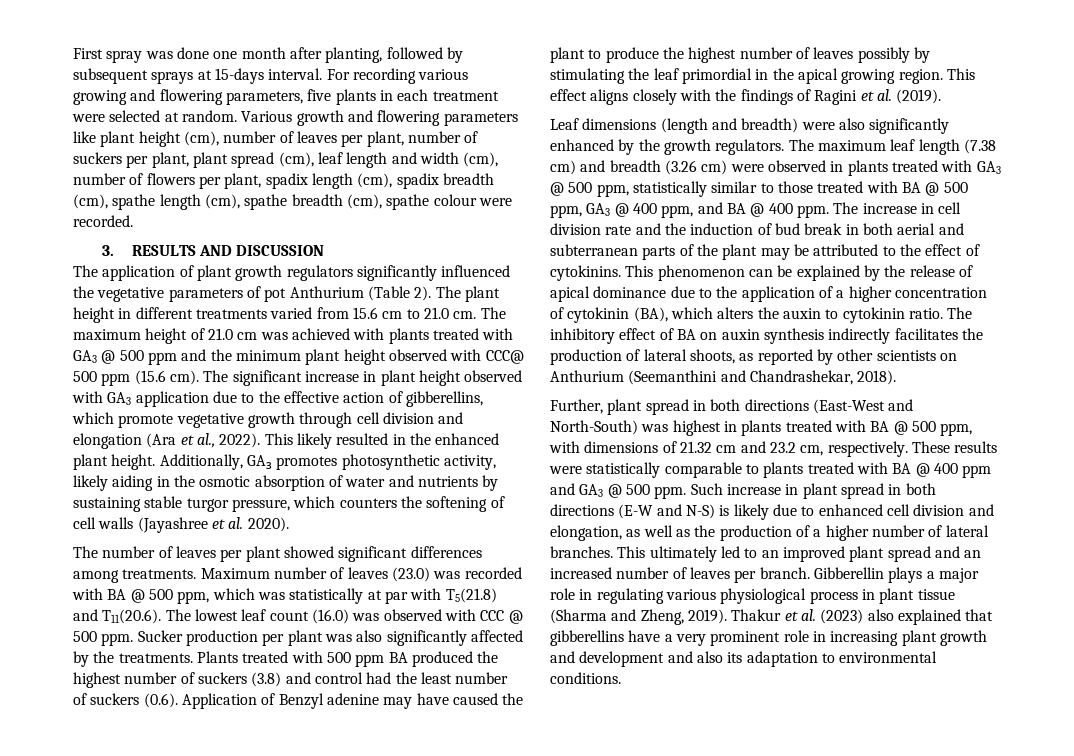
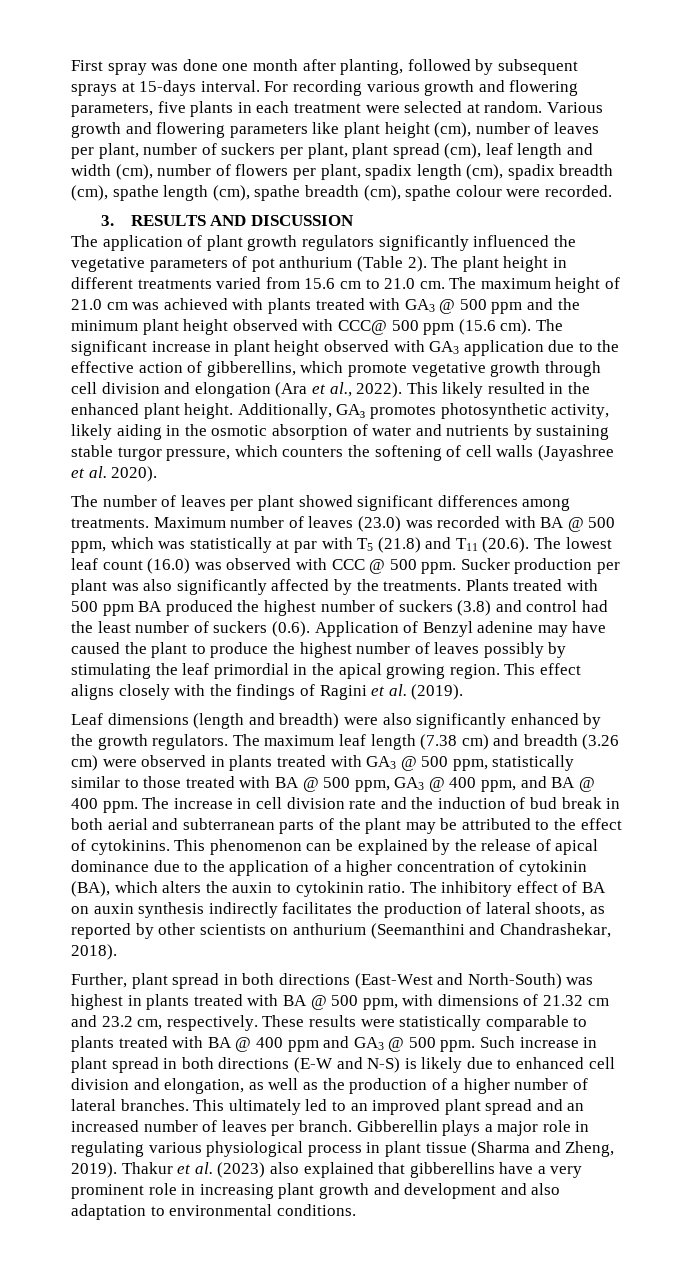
- For recording various growing and flowering parameters, five plants in each treatment were selected at random.
+ For recording various growth and flowering parameters, five plants in each treatment were selected at random.
- The application of plant growth regulators significantly influenced the vegetative parameters of pot Anthurium (Table 2).
+ The application of plant growth regulators significantly influenced the vegetative parameters of pot anthurium (Table 2).
- Maximum number of leaves (23.0) was recorded with BA @ 500 ppm, which was statistically at par with T5(21.8) and T11(20.6). The lowest leaf count (16.0) was observed with CCC @ 500 ppm.
+ Maximum number of leaves (23.0) was recorded with BA @ 500 ppm, which was statistically at par with T5 (21.8) and T11 (20.6). The lowest leaf count (16.0) was observed with CCC @ 500 ppm.
- The inhibitory effect of BA on auxin synthesis indirectly facilitates the production of lateral shoots, as reported by other scientists on Anthurium (Seemanthini and Chandrashekar, 2018).
+ The inhibitory effect of BA on auxin synthesis indirectly facilitates the production of lateral shoots, as reported by other scientists on anthurium (Seemanthini and Chandrashekar, 2018).
- Thakur et al. (2023) also explained that gibberellins have a very prominent role in increasing plant growth and development and also its adaptation to environmental conditions.
+ Thakur et al. (2023) also explained that gibberellins have a very prominent role in increasing plant growth and development and also adaptation to environmental conditions.

